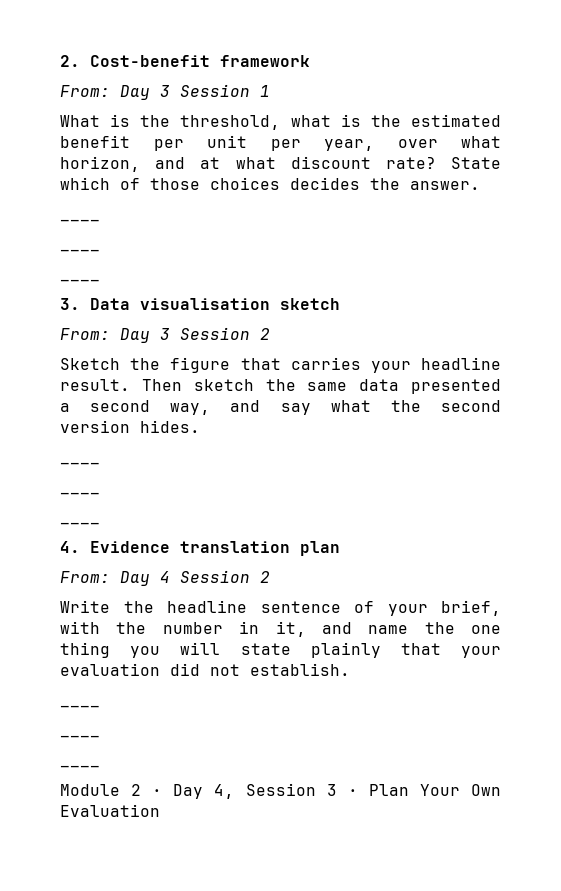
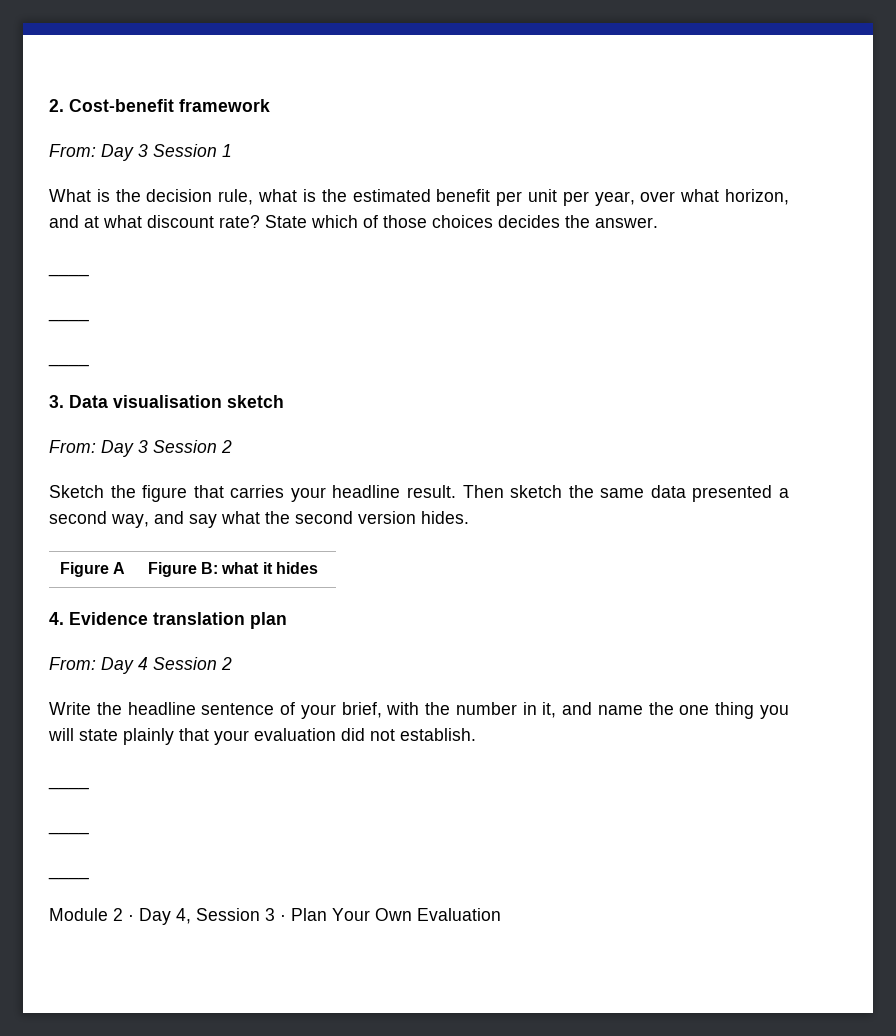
- What is the threshold, what is the estimated benefit per unit per year, over what horizon, and at what discount rate?
+ What is the decision rule, what is the estimated benefit per unit per year, over what horizon, and at what discount rate?
  Then sketch the same data presented a second way, and say what the second version hides.
- ____
- ____
- ____
+ Figure A | Figure B: what it hides

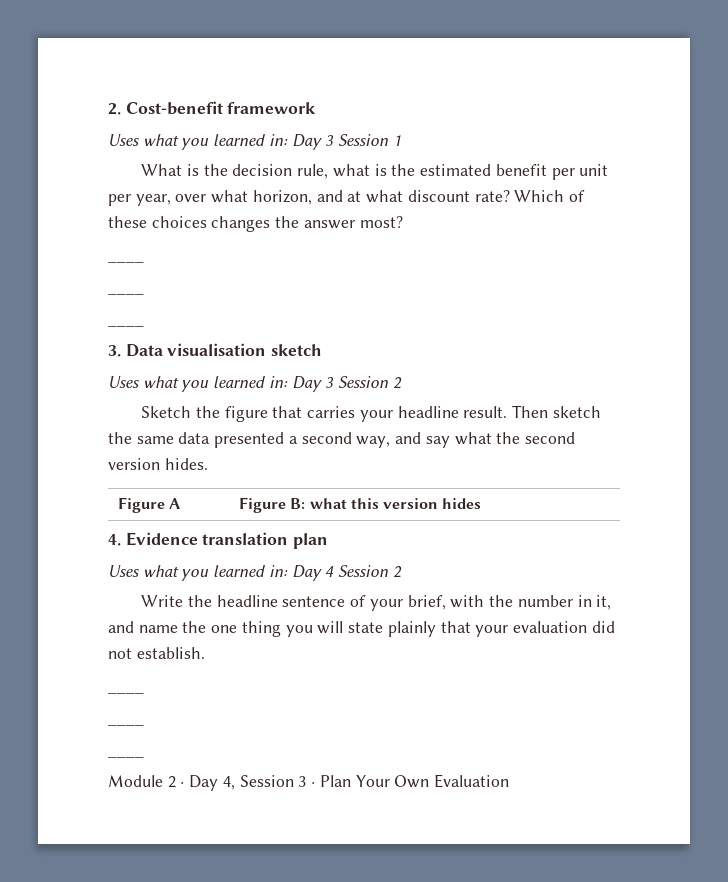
- From: Day 3 Session 1
+ Uses what you learned in: Day 3 Session 1
- State which of those choices decides the answer.
+ Which of these choices changes the answer most?
- From: Day 3 Session 2
+ Uses what you learned in: Day 3 Session 2
- Figure A | Figure B: what it hides
+ Figure A | Figure B: what this version hides
- From: Day 4 Session 2
+ Uses what you learned in: Day 4 Session 2

